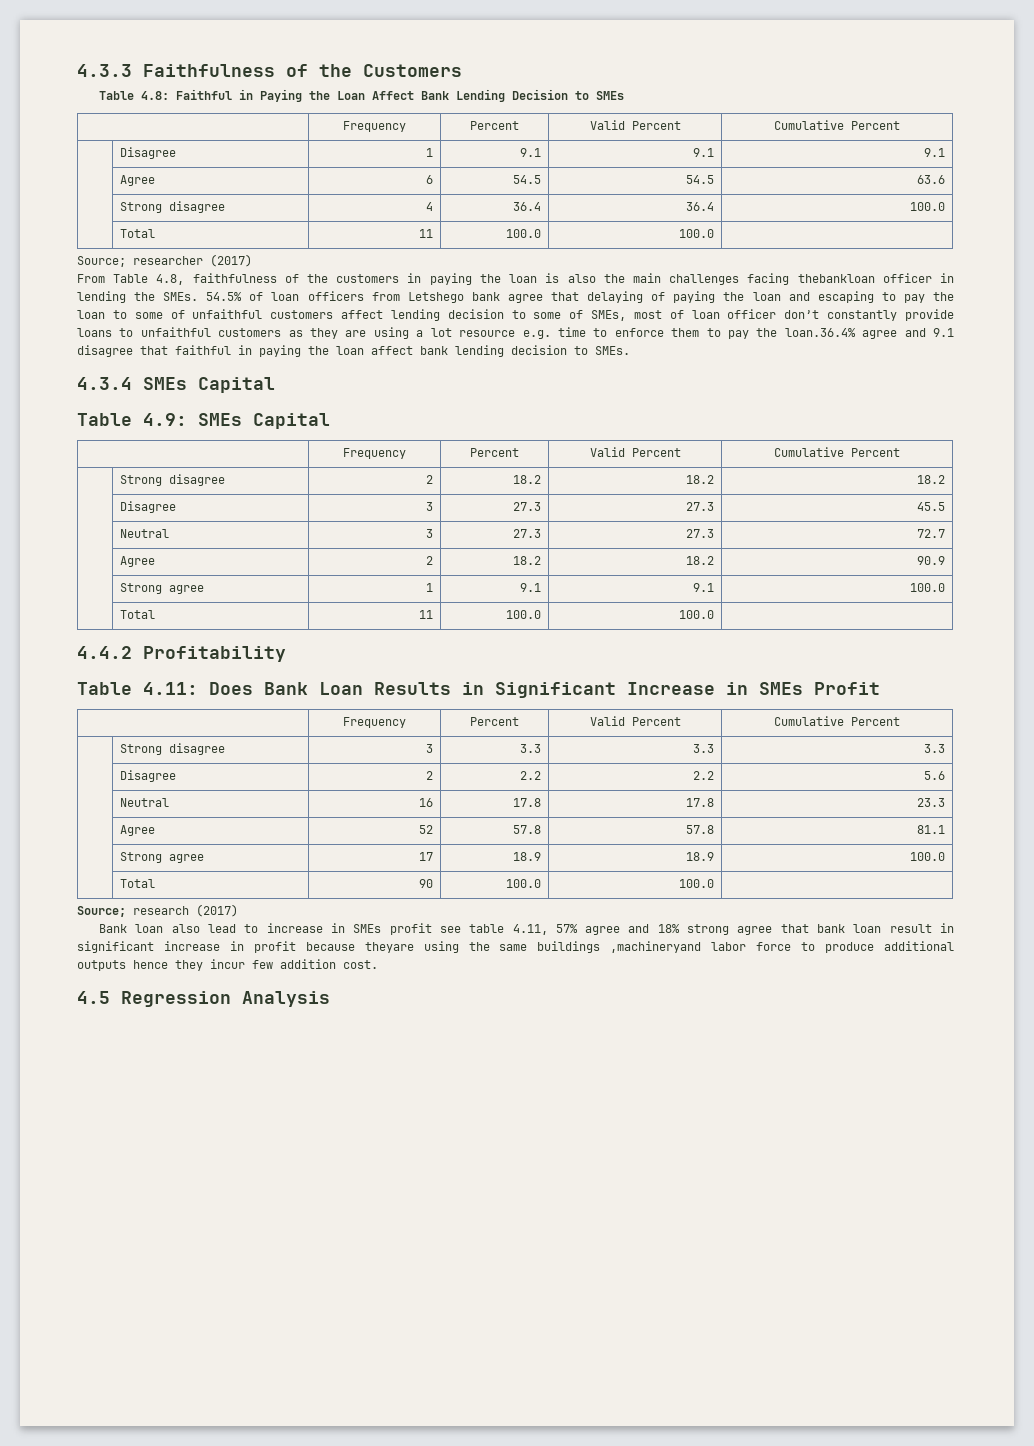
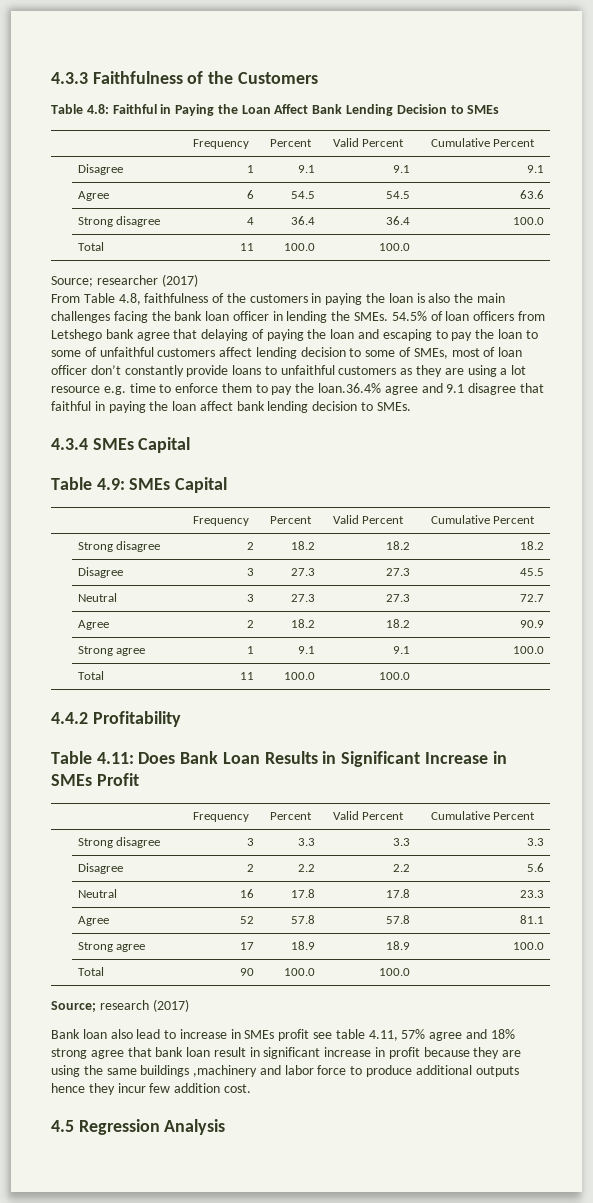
- From Table 4.8, faithfulness of the customers in paying the loan is also the main challenges facing thebankloan officer in lending the SMEs.
+ From Table 4.8, faithfulness of the customers in paying the loan is also the main challenges facing the bank loan officer in lending the SMEs.
- Bank loan also lead to increase in SMEs profit see table 4.11, 57% agree and 18% strong agree that bank loan result in significant increase in profit because theyare using the same buildings ,machineryand labor force to produce additional outputs hence they incur few addition cost.
+ Bank loan also lead to increase in SMEs profit see table 4.11, 57% agree and 18% strong agree that bank loan result in significant increase in profit because they are using the same buildings ,machinery and labor force to produce additional outputs hence they incur few addition cost.

